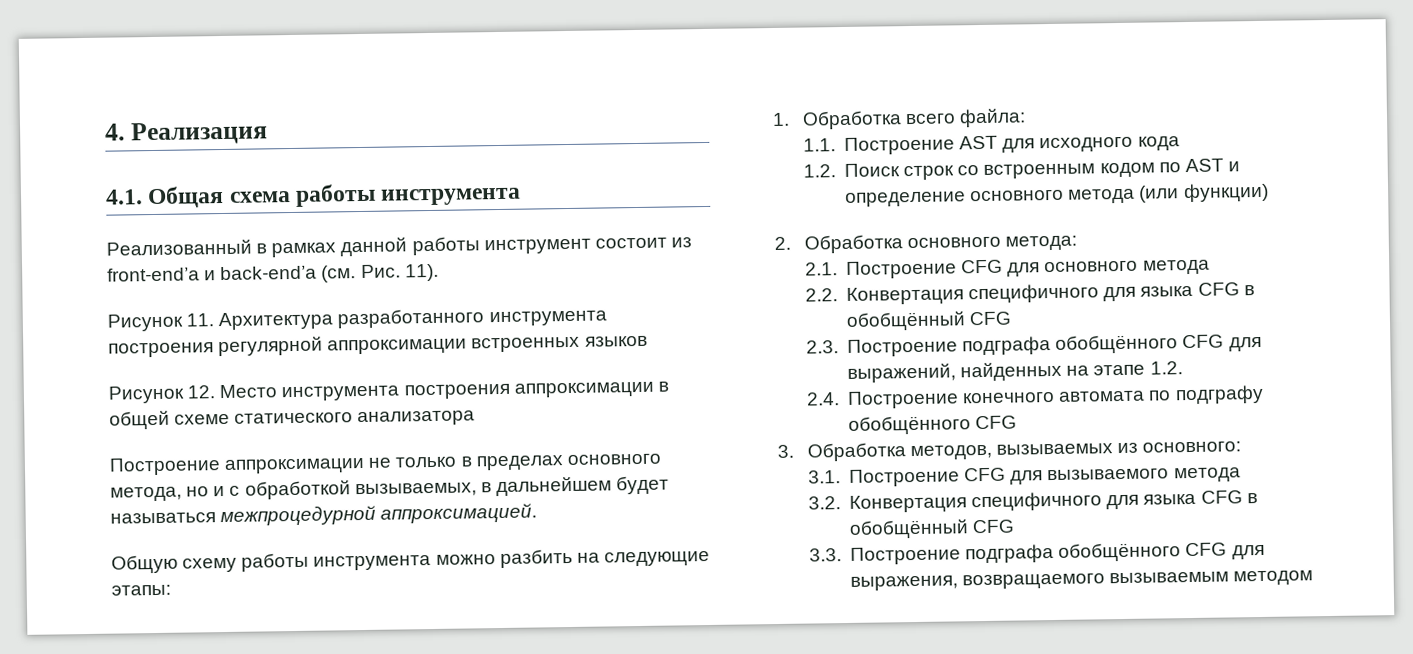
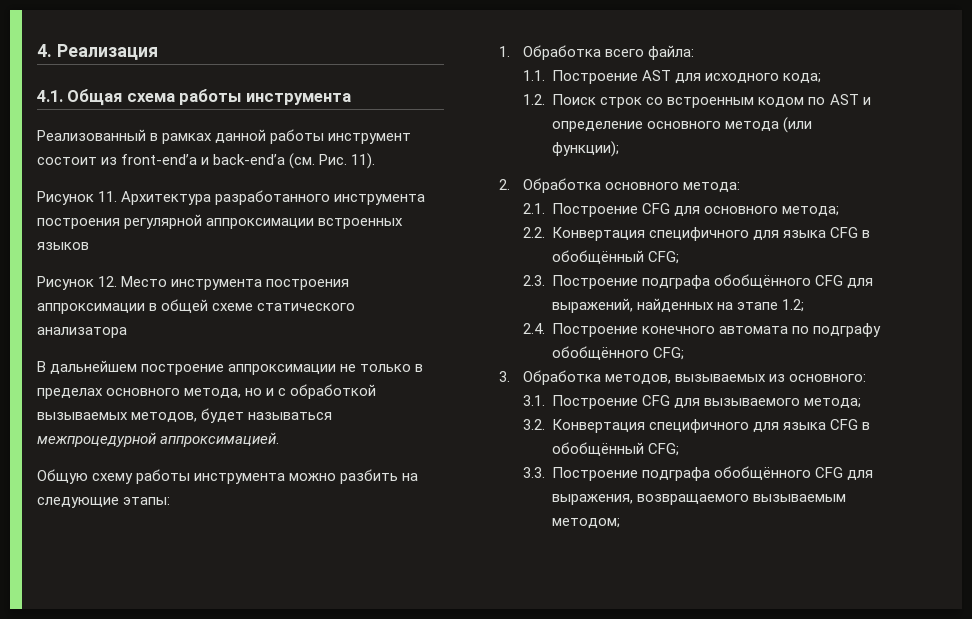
- Построение аппроксимации не только в пределах основного метода, но и с обработкой вызываемых, в дальнейшем будет называться межпроцедурной аппроксимацией.
+ В дальнейшем построение аппроксимации не только в пределах основного метода, но и с обработкой вызываемых методов, будет называться межпроцедурной аппроксимацией.
- 1.1. Построение AST для исходного кода
+ 1.1. Построение AST для исходного кода;
- 1.2. Поиск строк со встроенным кодом по AST и определение основного метода (или функции)
+ 1.2. Поиск строк со встроенным кодом по AST и определение основного метода (или функции);
- 2.1. Построение CFG для основного метода
+ 2.1. Построение CFG для основного метода;
- 2.2. Конвертация специфичного для языка CFG в обобщённый CFG
+ 2.2. Конвертация специфичного для языка CFG в обобщённый CFG;
- 2.3. Построение подграфа обобщённого CFG для выражений, найденных на этапе 1.2.
+ 2.3. Построение подграфа обобщённого CFG для выражений, найденных на этапе 1.2;
- 2.4. Построение конечного автомата по подграфу обобщённого CFG
+ 2.4. Построение конечного автомата по подграфу обобщённого CFG;
- 3.1. Построение CFG для вызываемого метода
+ 3.1. Построение CFG для вызываемого метода;
- 3.2. Конвертация специфичного для языка CFG в обобщённый CFG
+ 3.2. Конвертация специфичного для языка CFG в обобщённый CFG;
- 3.3. Построение подграфа обобщённого CFG для выражения, возвращаемого вызываемым методом
+ 3.3. Построение подграфа обобщённого CFG для выражения, возвращаемого вызываемым методом;

